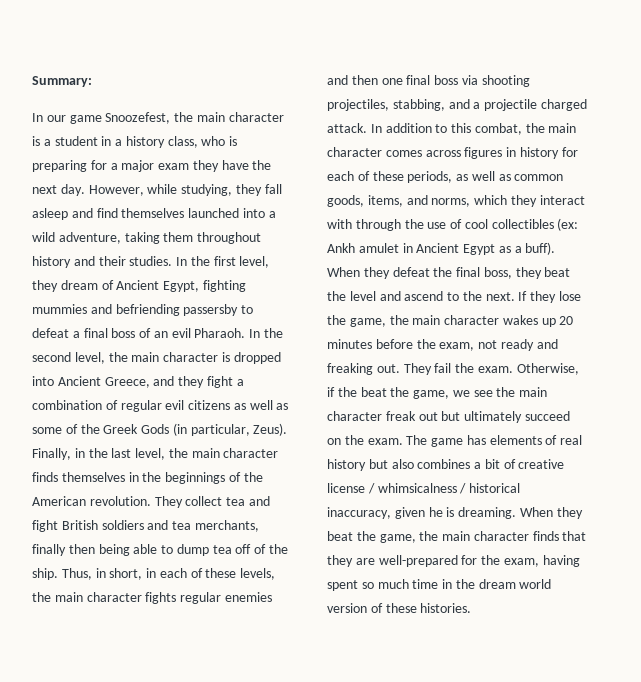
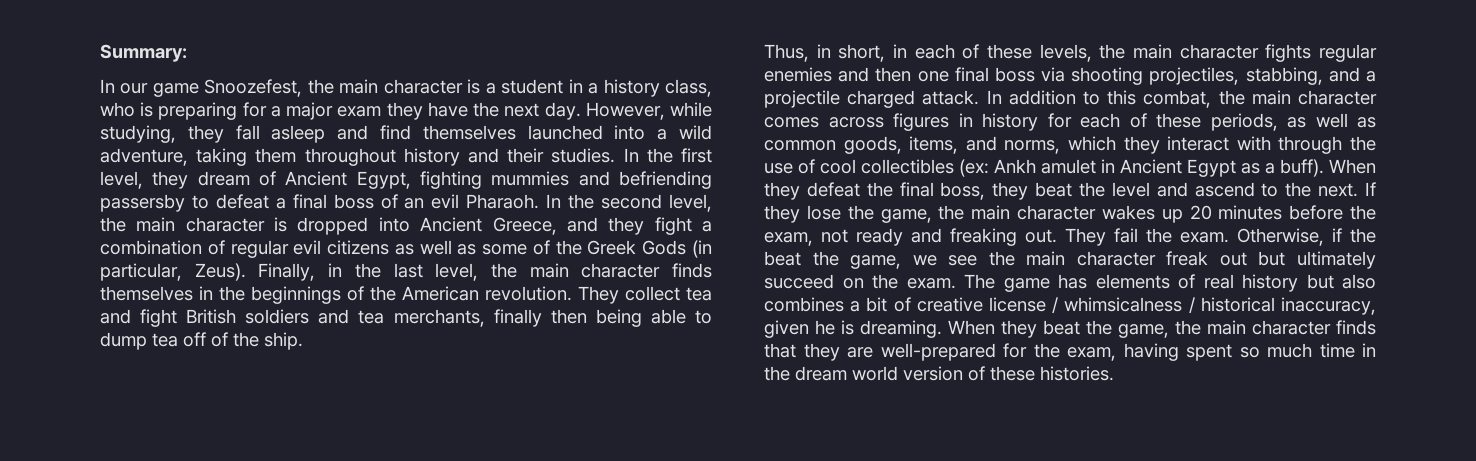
- They collect tea and fight British soldiers and tea merchants, finally then being able to dump tea off of the ship. Thus, in short, in each of these levels, the main character fights regular enemies and then one final boss via shooting projectiles, stabbing, and a projectile charged attack.
+ They collect tea and fight British soldiers and tea merchants, finally then being able to dump tea off of the ship.
+ Thus, in short, in each of these levels, the main character fights regular enemies and then one final boss via shooting projectiles, stabbing, and a projectile charged attack.

